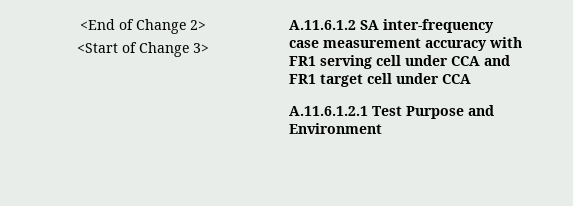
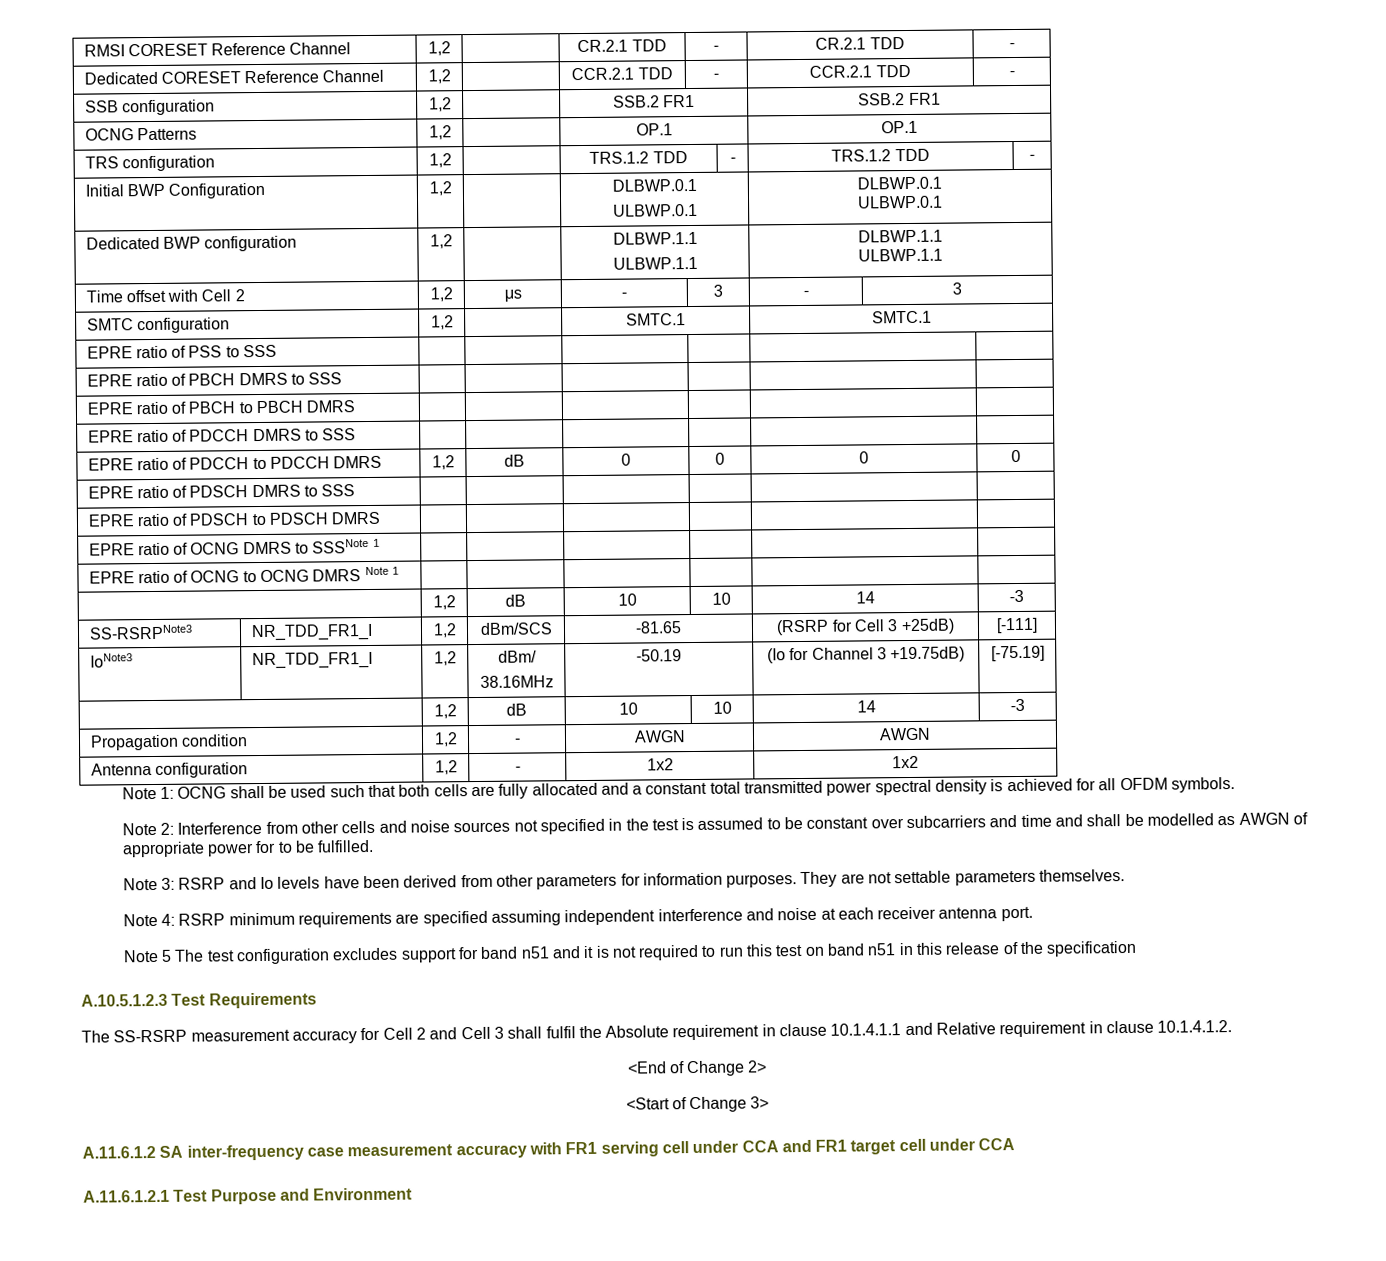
+ RMSI CORESET Reference Channel | 1,2 | | CR.2.1 TDD | - | CR.2.1 TDD | -
+ Dedicated CORESET Reference Channel | 1,2 | | CCR.2.1 TDD | - | CCR.2.1 TDD | -
+ SSB configuration | 1,2 | | SSB.2 FR1 | SSB.2 FR1
+ OCNG Patterns | 1,2 | | OP.1 | OP.1
+ TRS configuration | 1,2 | | TRS.1.2 TDD | - | TRS.1.2 TDD | -
+ Initial BWP Configuration | 1,2 | | DLBWP.0.1
+ ULBWP.0.1 | DLBWP.0.1
+ ULBWP.0.1
+ Dedicated BWP configuration | 1,2 | | DLBWP.1.1
+ ULBWP.1.1 | DLBWP.1.1
+ ULBWP.1.1
+ Time offset with Cell 2 | 1,2 | μs | - | 3 | - | 3
+ SMTC configuration | 1,2 | | SMTC.1 | SMTC.1
+ EPRE ratio of PSS to SSS | | | | | |
+ EPRE ratio of PBCH DMRS to SSS | | | | | |
+ EPRE ratio of PBCH to PBCH DMRS | | | | | |
+ EPRE ratio of PDCCH DMRS to SSS | | | | | |
+ EPRE ratio of PDCCH to PDCCH DMRS | 1,2 | dB | 0 | 0 | 0 | 0
+ EPRE ratio of PDSCH DMRS to SSS | | | | | |
+ EPRE ratio of PDSCH to PDSCH DMRS | | | | | |
+ EPRE ratio of OCNG DMRS to SSSNote 1 | | | | | |
+ EPRE ratio of OCNG to OCNG DMRS Note 1 | | | | | |
+ | 1,2 | dB | 10 | 10 | 14 | -3
+ SS-RSRPNote3 | NR_TDD_FR1_I | 1,2 | dBm/SCS | -81.65 | (RSRP for Cell 3 +25dB) | [-111]
+ IoNote3 | NR_TDD_FR1_I | 1,2 | dBm/
+ 38.16MHz | -50.19 | (Io for Channel 3 +19.75dB) | [-75.19]
+ | 1,2 | dB | 10 | 10 | 14 | -3
+ Propagation condition | 1,2 | - | AWGN | AWGN
+ Antenna configuration | 1,2 | - | 1x2 | 1x2
+ Note 1: OCNG shall be used such that both cells are fully allocated and a constant total transmitted power spectral density is achieved for all OFDM symbols.
+ Note 2: Interference from other cells and noise sources not specified in the test is assumed to be constant over subcarriers and time and shall be modelled as AWGN of appropriate power for to be fulfilled.
+ Note 3: RSRP and Io levels have been derived from other parameters for information purposes. They are not settable parameters themselves.
+ Note 4: RSRP minimum requirements are specified assuming independent interference and noise at each receiver antenna port.
+ Note 5 The test configuration excludes support for band n51 and it is not required to run this test on band n51 in this release of the specification
+ A.10.5.1.2.3 Test Requirements
+ The SS-RSRP measurement accuracy for Cell 2 and Cell 3 shall fulfil the Absolute requirement in clause 10.1.4.1.1 and Relative requirement in clause 10.1.4.1.2.

